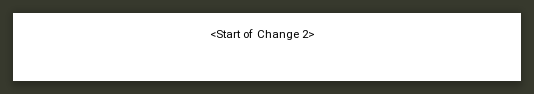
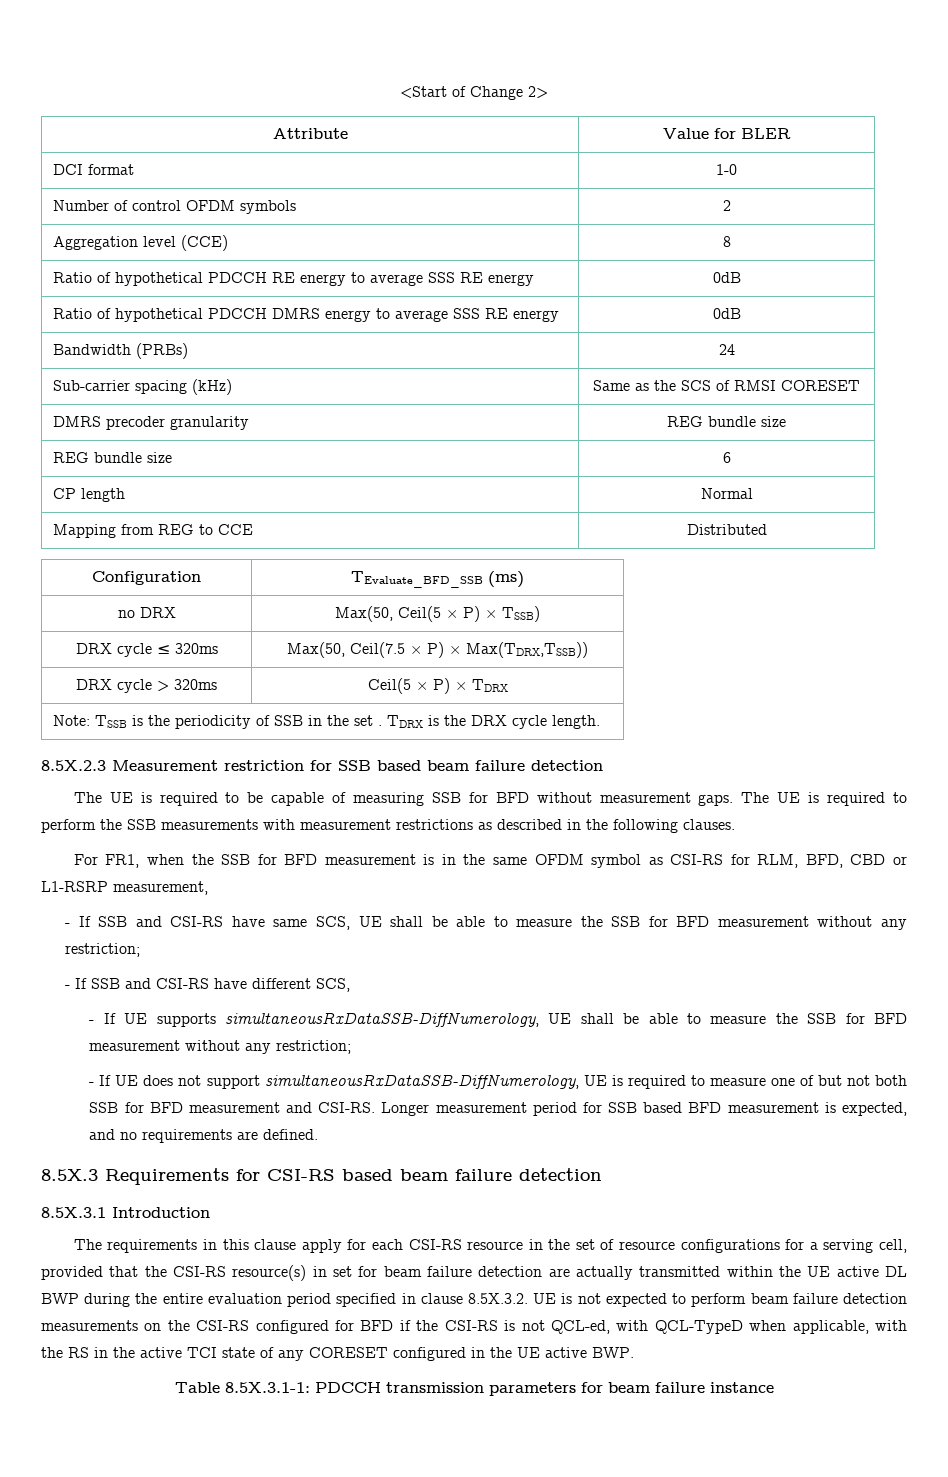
+ Attribute | Value for BLER
+ DCI format | 1-0
+ Number of control OFDM symbols | 2
+ Aggregation level (CCE) | 8
+ Ratio of hypothetical PDCCH RE energy to average SSS RE energy | 0dB
+ Ratio of hypothetical PDCCH DMRS energy to average SSS RE energy | 0dB
+ Bandwidth (PRBs) | 24
+ Sub-carrier spacing (kHz) | Same as the SCS of RMSI CORESET
+ DMRS precoder granularity | REG bundle size
+ REG bundle size | 6
+ CP length | Normal
+ Mapping from REG to CCE | Distributed
+ Configuration | TEvaluate_BFD_SSB (ms)
+ no DRX | Max(50, Ceil(5 × P) × TSSB)
+ DRX cycle ≤ 320ms | Max(50, Ceil(7.5 × P) × Max(TDRX,TSSB))
+ DRX cycle > 320ms | Ceil(5 × P) × TDRX
+ Note: TSSB is the periodicity of SSB in the set . TDRX is the DRX cycle length.
+ 8.5X.2.3 Measurement restriction for SSB based beam failure detection
+ The UE is required to be capable of measuring SSB for BFD without measurement gaps. The UE is required to perform the SSB measurements with measurement restrictions as described in the following clauses.
+ For FR1, when the SSB for BFD measurement is in the same OFDM symbol as CSI-RS for RLM, BFD, CBD or L1-RSRP measurement,
+ - If SSB and CSI-RS have same SCS, UE shall be able to measure the SSB for BFD measurement without any restriction;
+ - If SSB and CSI-RS have different SCS,
+ - If UE supports simultaneousRxDataSSB-DiffNumerology, UE shall be able to measure the SSB for BFD measurement without any restriction;
+ - If UE does not support simultaneousRxDataSSB-DiffNumerology, UE is required to measure one of but not both SSB for BFD measurement and CSI-RS. Longer measurement period for SSB based BFD measurement is expected, and no requirements are defined.
+ 8.5X.3 Requirements for CSI-RS based beam failure detection
+ 8.5X.3.1 Introduction
+ The requirements in this clause apply for each CSI-RS resource in the set of resource configurations for a serving cell, provided that the CSI-RS resource(s) in set for beam failure detection are actually transmitted within the UE active DL BWP during the entire evaluation period specified in clause 8.5X.3.2. UE is not expected to perform beam failure detection measurements on the CSI-RS configured for BFD if the CSI-RS is not QCL-ed, with QCL-TypeD when applicable, with the RS in the active TCI state of any CORESET configured in the UE active BWP.
+ Table 8.5X.3.1-1: PDCCH transmission parameters for beam failure instance

